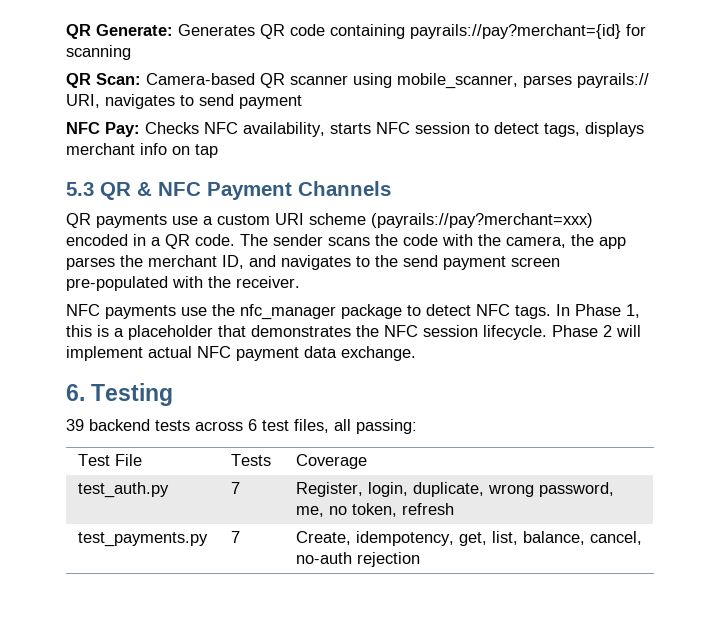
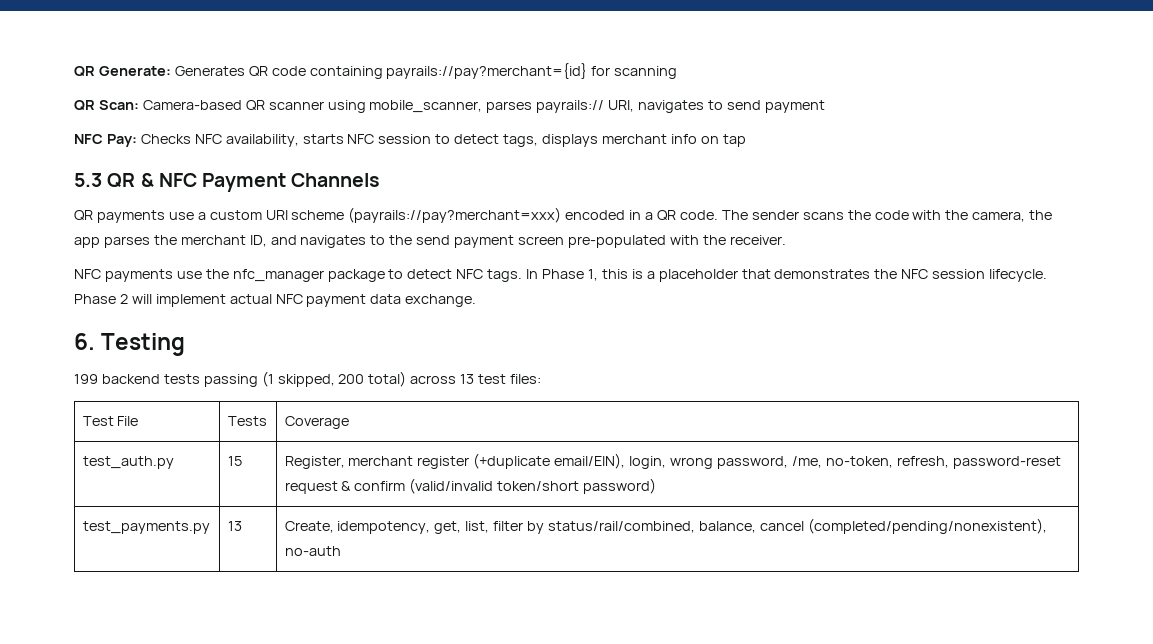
- 39 backend tests across 6 test files, all passing:
+ 199 backend tests passing (1 skipped, 200 total) across 13 test files:
- test_auth.py | 7 | Register, login, duplicate, wrong password, me, no token, refresh
+ test_auth.py | 15 | Register, merchant register (+duplicate email/EIN), login, wrong password, /me, no-token, refresh, password-reset request & confirm (valid/invalid token/short password)
- test_payments.py | 7 | Create, idempotency, get, list, balance, cancel, no-auth rejection
+ test_payments.py | 13 | Create, idempotency, get, list, filter by status/rail/combined, balance, cancel (completed/pending/nonexistent), no-auth

